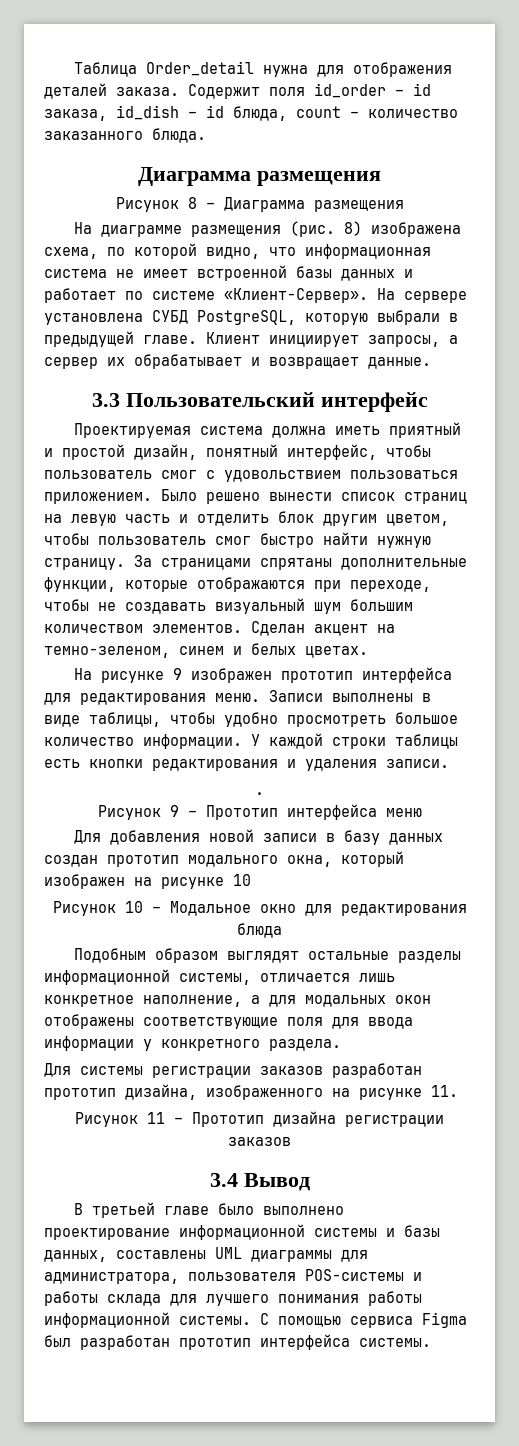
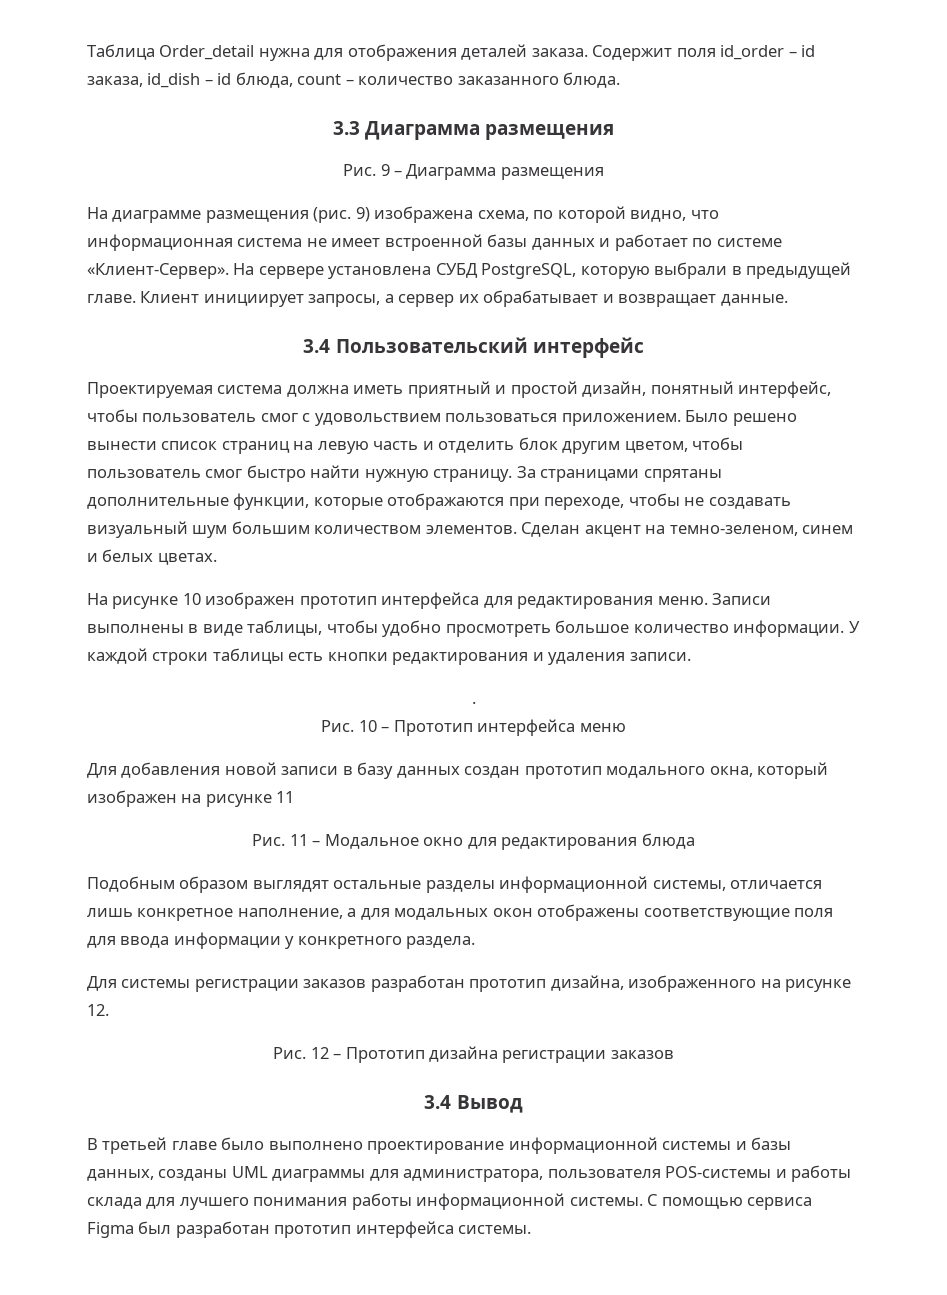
  Содержит поля id_order – id заказа, id_dish – id блюда, count – количество заказанного блюда.
- Диаграмма размещения
- Рисунок 8 – Диаграмма размещения
+ 3.3 Диаграмма размещения
+ Рис. 9 – Диаграмма размещения
- 8) изображена схема, по которой видно, что информационная система не имеет встроенной базы данных и работает по системе «Клиент-Сервер».
+ 9) изображена схема, по которой видно, что информационная система не имеет встроенной базы данных и работает по системе «Клиент-Сервер».
- 3.3 Пользовательский интерфейс
+ 3.4 Пользовательский интерфейс
- На рисунке 9 изображен прототип интерфейса для редактирования меню.
+ На рисунке 10 изображен прототип интерфейса для редактирования меню.
- Рисунок 9 – Прототип интерфейса меню
+ Рис. 10 – Прототип интерфейса меню
- Для добавления новой записи в базу данных создан прототип модального окна, который изображен на рисунке 10
- Рисунок 10 – Модальное окно для редактирования блюда
+ Для добавления новой записи в базу данных создан прототип модального окна, который изображен на рисунке 11
+ Рис. 11 – Модальное окно для редактирования блюда
- Для системы регистрации заказов разработан прототип дизайна, изображенного на рисунке 11.
- Рисунок 11 – Прототип дизайна регистрации заказов
+ Для системы регистрации заказов разработан прототип дизайна, изображенного на рисунке 12.
+ Рис. 12 – Прототип дизайна регистрации заказов
- В третьей главе было выполнено проектирование информационной системы и базы данных, составлены UML диаграммы для администратора, пользователя POS-системы и работы склада для лучшего понимания работы информационной системы.
+ В третьей главе было выполнено проектирование информационной системы и базы данных, созданы UML диаграммы для администратора, пользователя POS-системы и работы склада для лучшего понимания работы информационной системы.

